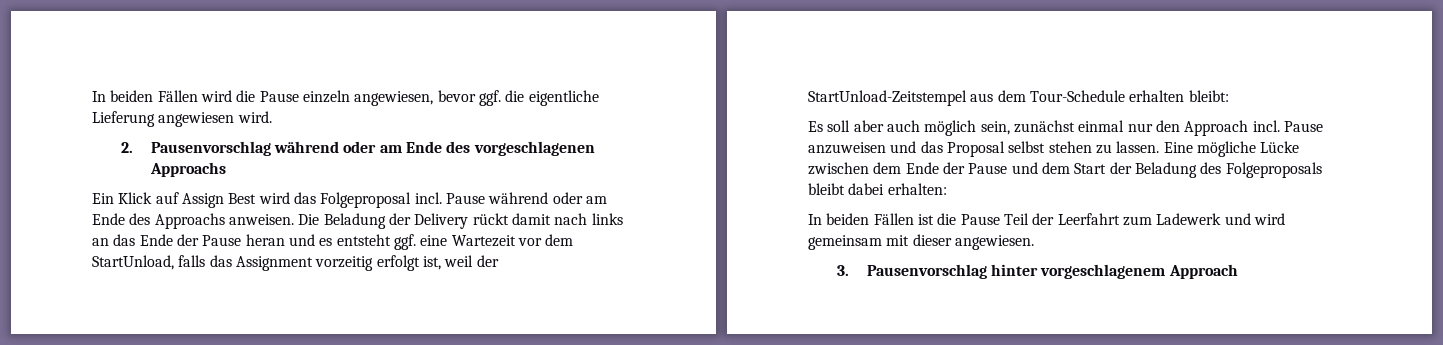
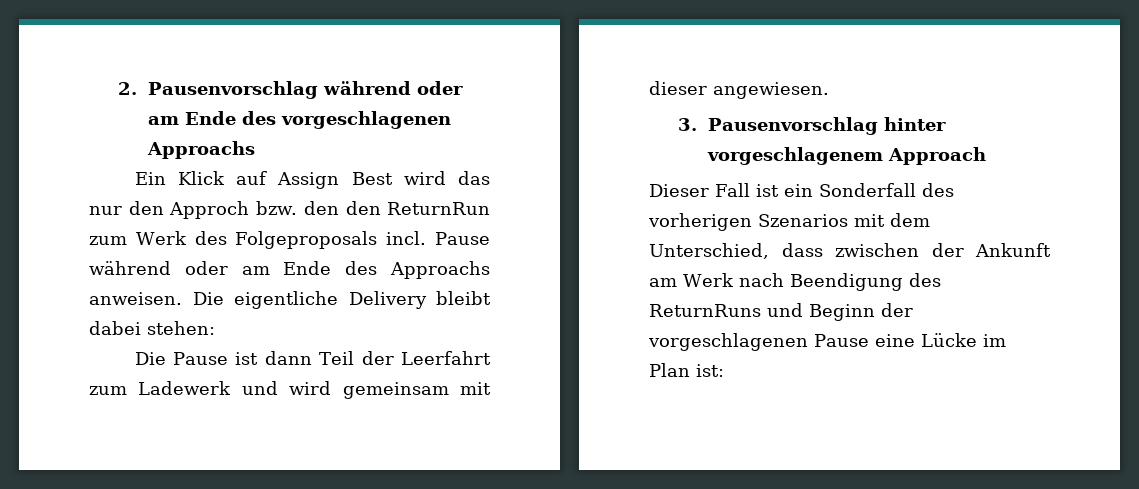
- In beiden Fällen wird die Pause einzeln angewiesen, bevor ggf. die eigentliche Lieferung angewiesen wird.
- Ein Klick auf Assign Best wird das Folgeproposal incl. Pause während oder am Ende des Approachs anweisen.
+ Ein Klick auf Assign Best wird das nur den Approch bzw. den den ReturnRun zum Werk des Folgeproposals incl. Pause während oder am Ende des Approachs anweisen.
- Die Beladung der Delivery rückt damit nach links an das Ende der Pause heran und es entsteht ggf. eine Wartezeit vor dem StartUnload, falls das Assignment vorzeitig erfolgt ist, weil der StartUnload-Zeitstempel aus dem Tour-Schedule erhalten bleibt:
- Es soll aber auch möglich sein, zunächst einmal nur den Approach incl. Pause anzuweisen und das Proposal selbst stehen zu lassen. Eine mögliche Lücke zwischen dem Ende der Pause und dem Start der Beladung des Folgeproposals bleibt dabei erhalten:
- In beiden Fällen ist die Pause Teil der Leerfahrt zum Ladewerk und wird gemeinsam mit dieser angewiesen.
+ Die eigentliche Delivery bleibt dabei stehen:
+ Die Pause ist dann Teil der Leerfahrt zum Ladewerk und wird gemeinsam mit dieser angewiesen.
+ Dieser Fall ist ein Sonderfall des vorherigen Szenarios mit dem Unterschied, dass zwischen der Ankunft am Werk nach Beendigung des ReturnRuns und Beginn der vorgeschlagenen Pause eine Lücke im Plan ist:

